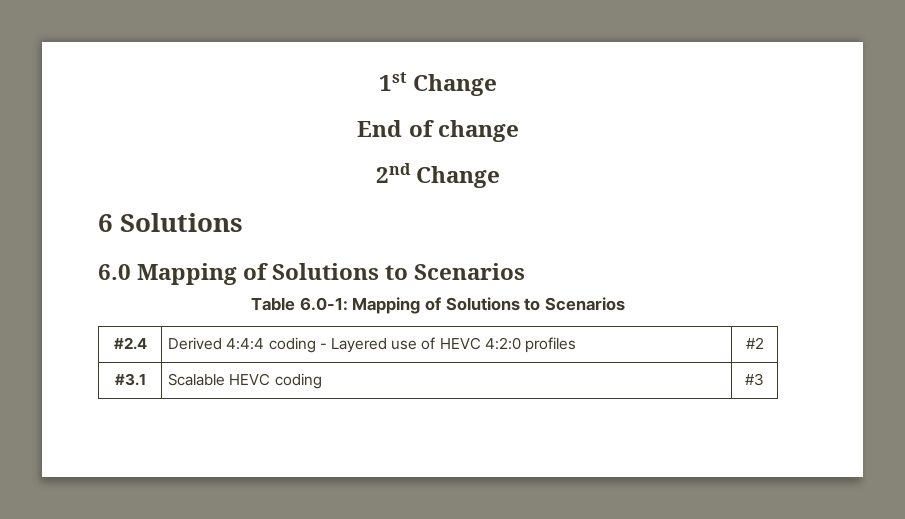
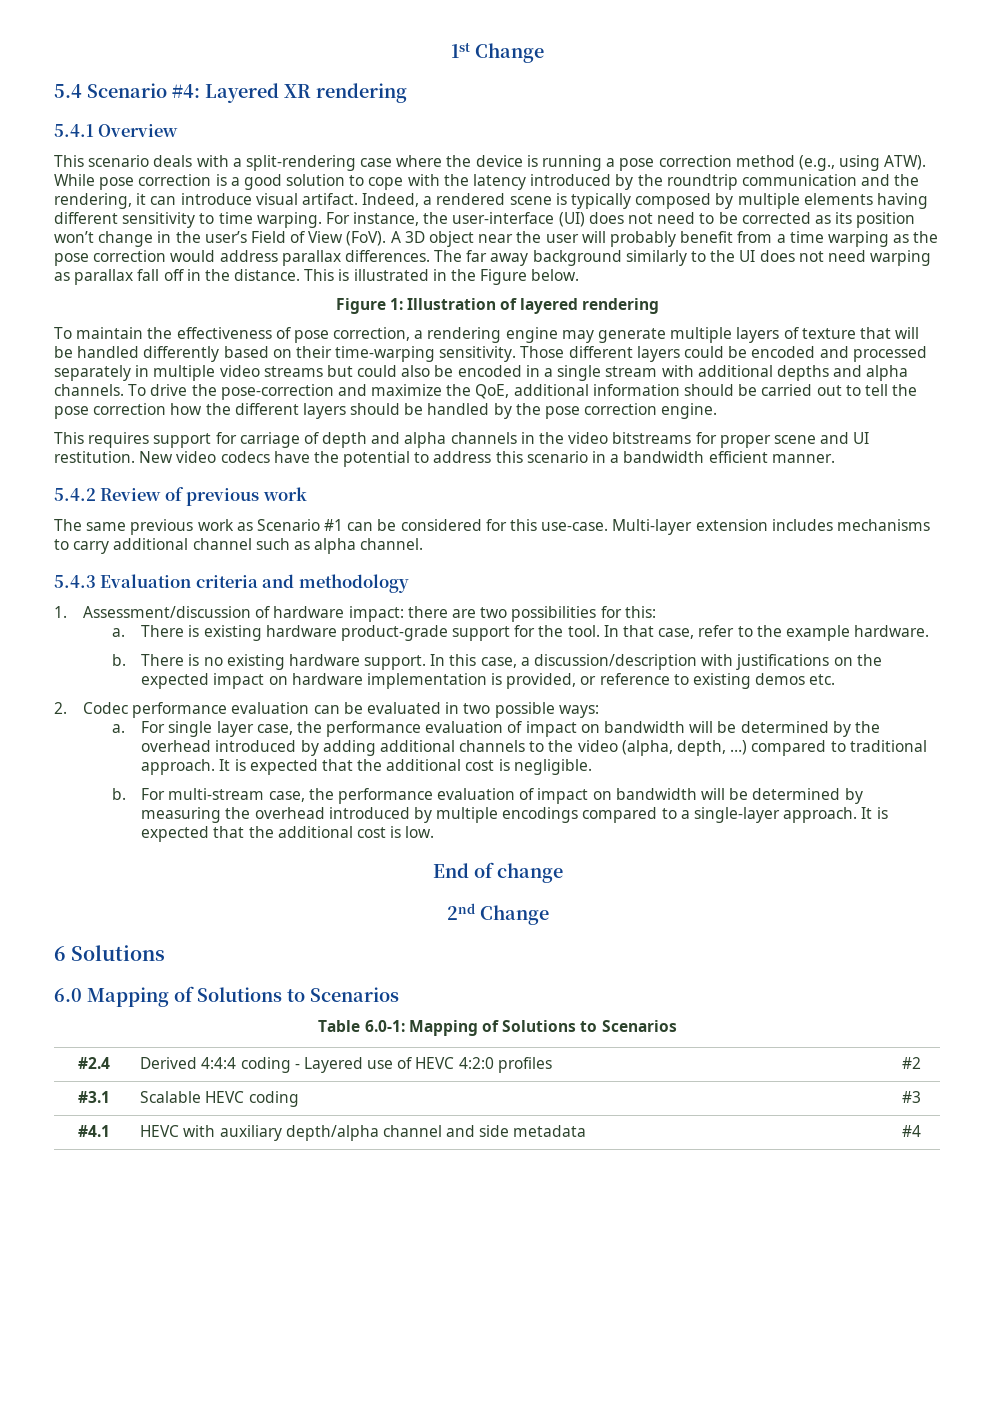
+ 5.4 Scenario #4: Layered XR rendering
+ 5.4.1 Overview
+ This scenario deals with a split-rendering case where the device is running a pose correction method (e.g., using ATW). While pose correction is a good solution to cope with the latency introduced by the roundtrip communication and the rendering, it can introduce visual artifact. Indeed, a rendered scene is typically composed by multiple elements having different sensitivity to time warping. For instance, the user-interface (UI) does not need to be corrected as its position won’t change in the user’s Field of View (FoV). A 3D object near the user will probably benefit from a time warping as the pose correction would address parallax differences. The far away background similarly to the UI does not need warping as parallax fall off in the distance. This is illustrated in the Figure below.
+ Figure 1: Illustration of layered rendering
+ To maintain the effectiveness of pose correction, a rendering engine may generate multiple layers of texture that will be handled differently based on their time-warping sensitivity. Those different layers could be encoded and processed separately in multiple video streams but could also be encoded in a single stream with additional depths and alpha channels. To drive the pose-correction and maximize the QoE, additional information should be carried out to tell the pose correction how the different layers should be handled by the pose correction engine.
+ This requires support for carriage of depth and alpha channels in the video bitstreams for proper scene and UI restitution. New video codecs have the potential to address this scenario in a bandwidth efficient manner.
+ 5.4.2 Review of previous work
+ The same previous work as Scenario #1 can be considered for this use-case. Multi-layer extension includes mechanisms to carry additional channel such as alpha channel.
+ 5.4.3 Evaluation criteria and methodology
+ 1. Assessment/discussion of hardware impact: there are two possibilities for this:
+ a. There is existing hardware product-grade support for the tool. In that case, refer to the example hardware.
+ b. There is no existing hardware support. In this case, a discussion/description with justifications on the expected impact on hardware implementation is provided, or reference to existing demos etc.
+ 2. Codec performance evaluation can be evaluated in two possible ways:
+ a. For single layer case, the performance evaluation of impact on bandwidth will be determined by the overhead introduced by adding additional channels to the video (alpha, depth, …) compared to traditional approach. It is expected that the additional cost is negligible.
+ b. For multi-stream case, the performance evaluation of impact on bandwidth will be determined by measuring the overhead introduced by multiple encodings compared to a single-layer approach. It is expected that the additional cost is low.
+ #4.1 | HEVC with auxiliary depth/alpha channel and side metadata | #4

